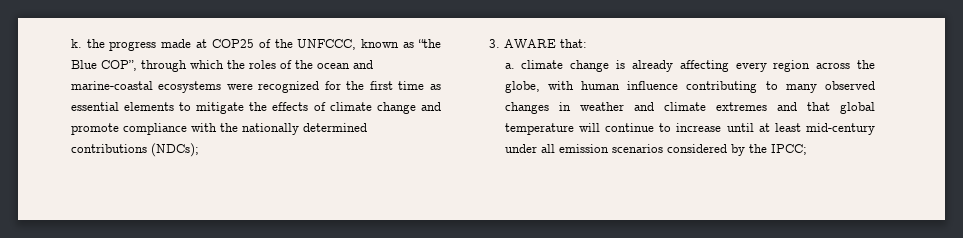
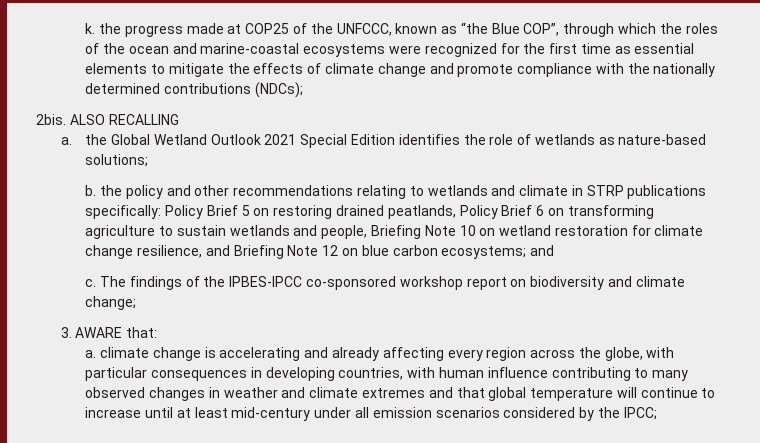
+ 2bis. ALSO RECALLING
+ a. the Global Wetland Outlook 2021 Special Edition identifies the role of wetlands as nature-based solutions;
+ b. the policy and other recommendations relating to wetlands and climate in STRP publications specifically: Policy Brief 5 on restoring drained peatlands, Policy Brief 6 on transforming agriculture to sustain wetlands and people, Briefing Note 10 on wetland restoration for climate change resilience, and Briefing Note 12 on blue carbon ecosystems; and
+ c. The findings of the IPBES-IPCC co-sponsored workshop report on biodiversity and climate change;
- a. climate change is already affecting every region across the globe, with human influence contributing to many observed changes in weather and climate extremes and that global temperature will continue to increase until at least mid-century under all emission scenarios considered by the IPCC;
+ a. climate change is accelerating and already affecting every region across the globe, with particular consequences in developing countries, with human influence contributing to many observed changes in weather and climate extremes and that global temperature will continue to increase until at least mid-century under all emission scenarios considered by the IPCC;

